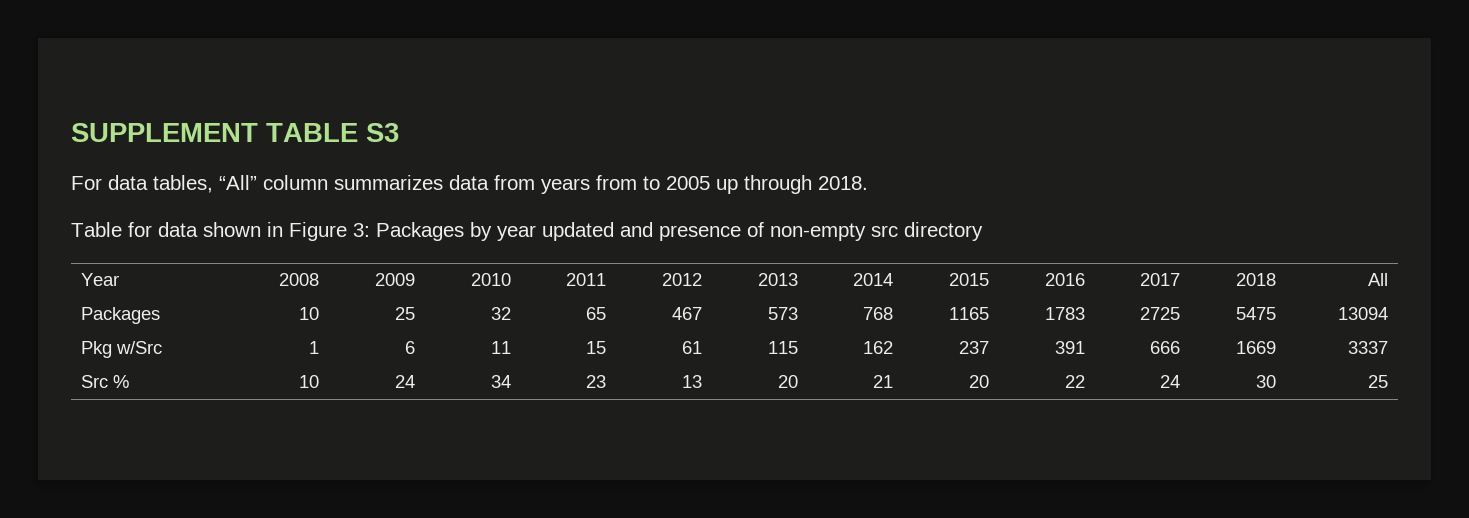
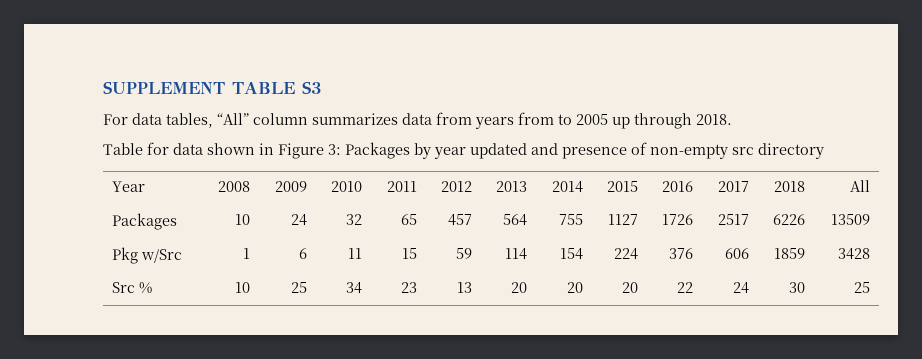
- Packages | 10 | 25 | 32 | 65 | 467 | 573 | 768 | 1165 | 1783 | 2725 | 5475 | 13094
+ Packages | 10 | 24 | 32 | 65 | 457 | 564 | 755 | 1127 | 1726 | 2517 | 6226 | 13509
- Pkg w/Src | 1 | 6 | 11 | 15 | 61 | 115 | 162 | 237 | 391 | 666 | 1669 | 3337
+ Pkg w/Src | 1 | 6 | 11 | 15 | 59 | 114 | 154 | 224 | 376 | 606 | 1859 | 3428
- Src % | 10 | 24 | 34 | 23 | 13 | 20 | 21 | 20 | 22 | 24 | 30 | 25
+ Src % | 10 | 25 | 34 | 23 | 13 | 20 | 20 | 20 | 22 | 24 | 30 | 25

